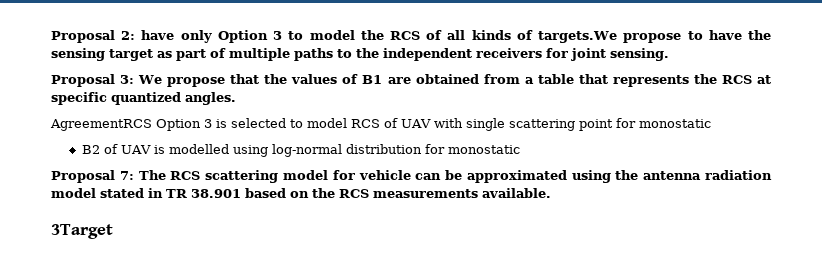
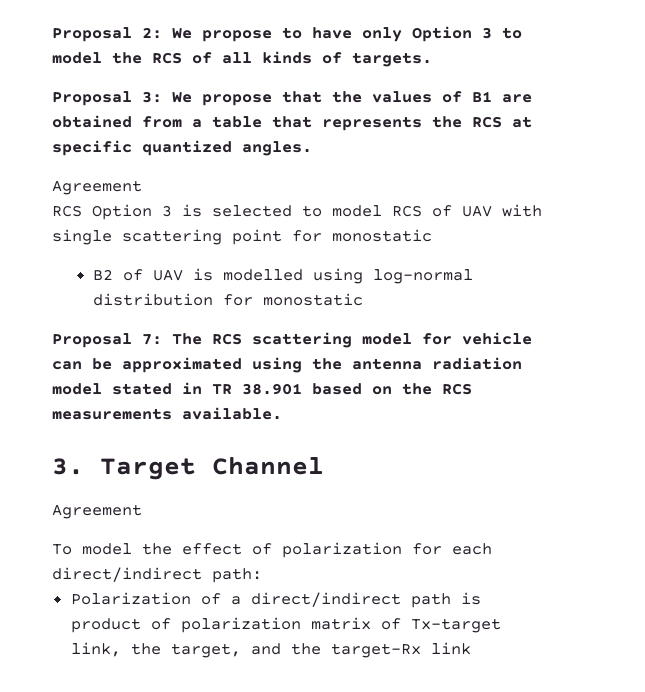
- Proposal 2: have only Option 3 to model the RCS of all kinds of targets.We propose to have the sensing target as part of multiple paths to the independent receivers for joint sensing.
+ Proposal 2: We propose to have only Option 3 to model the RCS of all kinds of targets.
  Proposal 3: We propose that the values of B1 are obtained from a table that represents the RCS at specific quantized angles.
- AgreementRCS Option 3 is selected to model RCS of UAV with single scattering point for monostatic
+ Agreement
+ RCS Option 3 is selected to model RCS of UAV with single scattering point for monostatic
- 3Target
+ 3. Target Channel
+ Agreement
+ To model the effect of polarization for each direct/indirect path:
+ Polarization of a direct/indirect path is product of polarization matrix of Tx-target link, the target, and the target-Rx link

